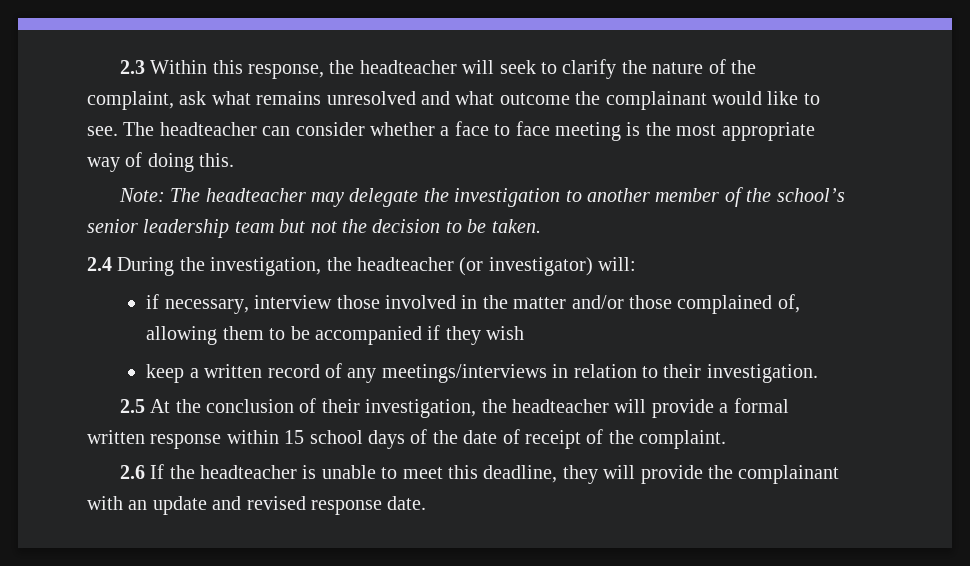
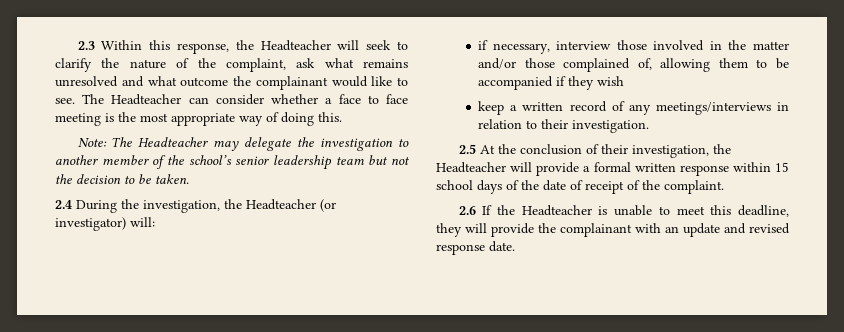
- 2.3 Within this response, the headteacher will seek to clarify the nature of the complaint, ask what remains unresolved and what outcome the complainant would like to see.
+ 2.3 Within this response, the Headteacher will seek to clarify the nature of the complaint, ask what remains unresolved and what outcome the complainant would like to see.
- The headteacher can consider whether a face to face meeting is the most appropriate way of doing this.
+ The Headteacher can consider whether a face to face meeting is the most appropriate way of doing this.
- Note: The headteacher may delegate the investigation to another member of the school’s senior leadership team but not the decision to be taken.
+ Note: The Headteacher may delegate the investigation to another member of the school’s senior leadership team but not the decision to be taken.
- 2.4 During the investigation, the headteacher (or investigator) will:
+ 2.4 During the investigation, the Headteacher (or investigator) will:
- 2.5 At the conclusion of their investigation, the headteacher will provide a formal written response within 15 school days of the date of receipt of the complaint.
+ 2.5 At the conclusion of their investigation, the Headteacher will provide a formal written response within 15 school days of the date of receipt of the complaint.
- 2.6 If the headteacher is unable to meet this deadline, they will provide the complainant with an update and revised response date.
+ 2.6 If the Headteacher is unable to meet this deadline, they will provide the complainant with an update and revised response date.

